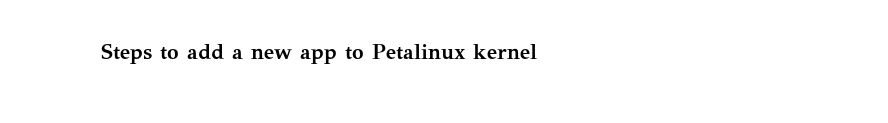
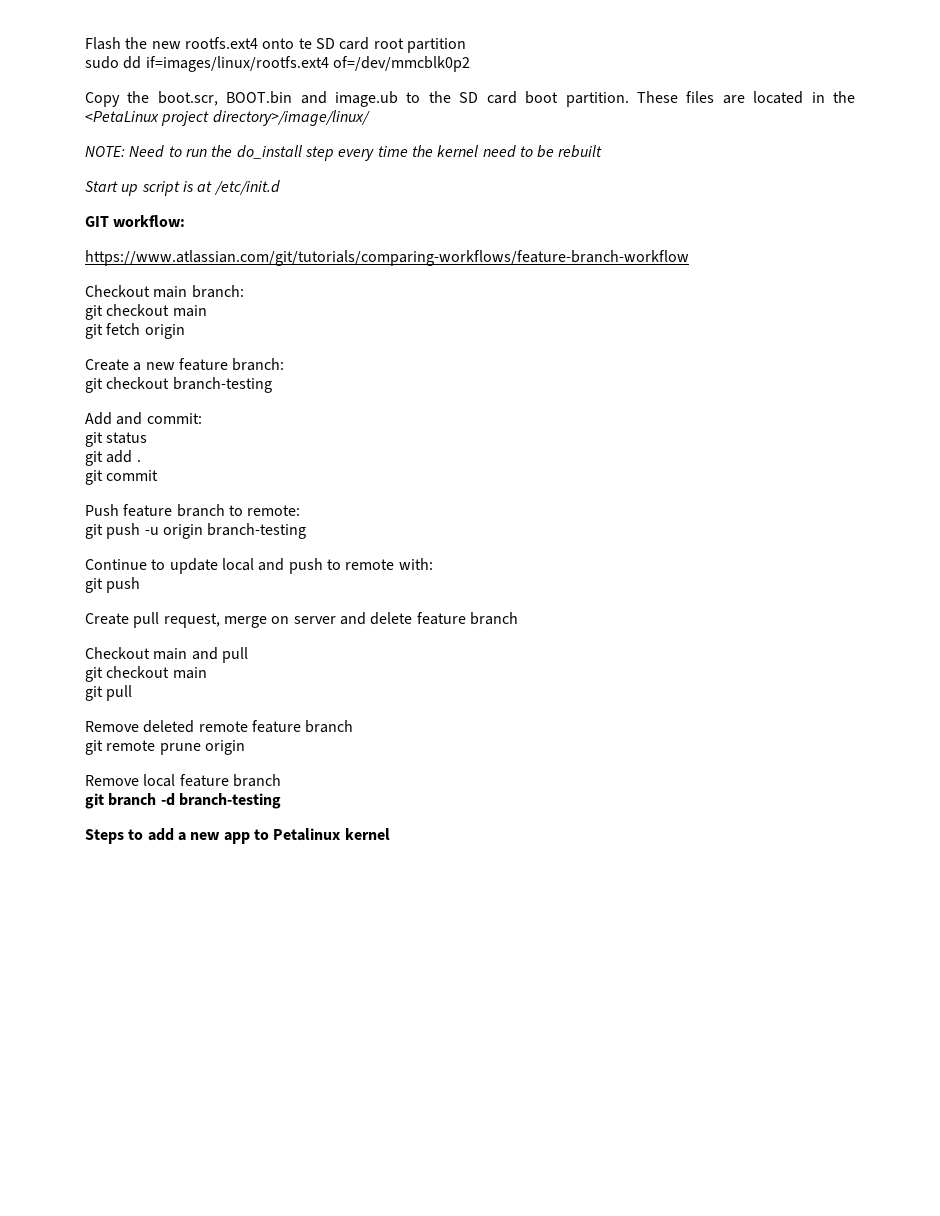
+ Flash the new rootfs.ext4 onto te SD card root partition
+ sudo dd if=images/linux/rootfs.ext4 of=/dev/mmcblk0p2
+ Copy the boot.scr, BOOT.bin and image.ub to the SD card boot partition. These files are located in the <PetaLinux project directory>/image/linux/
+ NOTE: Need to run the do_install step every time the kernel need to be rebuilt
+ Start up script is at /etc/init.d
+ GIT workflow:
+ https://www.atlassian.com/git/tutorials/comparing-workflows/feature-branch-workflow
+ Checkout main branch:
+ git checkout main
+ git fetch origin
+ Create a new feature branch:
+ git checkout branch-testing
+ Add and commit:
+ git status
+ git add .
+ git commit
+ Push feature branch to remote:
+ git push -u origin branch-testing
+ Continue to update local and push to remote with:
+ git push
+ Create pull request, merge on server and delete feature branch
+ Checkout main and pull
+ git checkout main
+ git pull
+ Remove deleted remote feature branch
+ git remote prune origin
+ Remove local feature branch
+ git branch -d branch-testing

